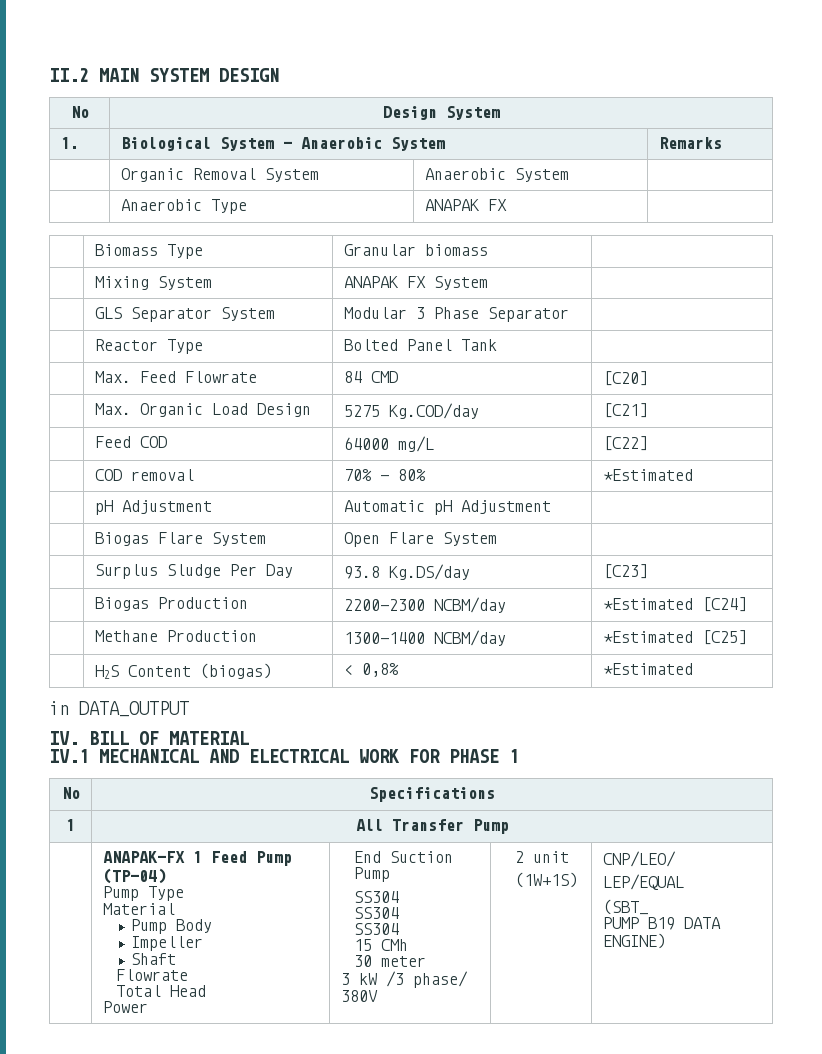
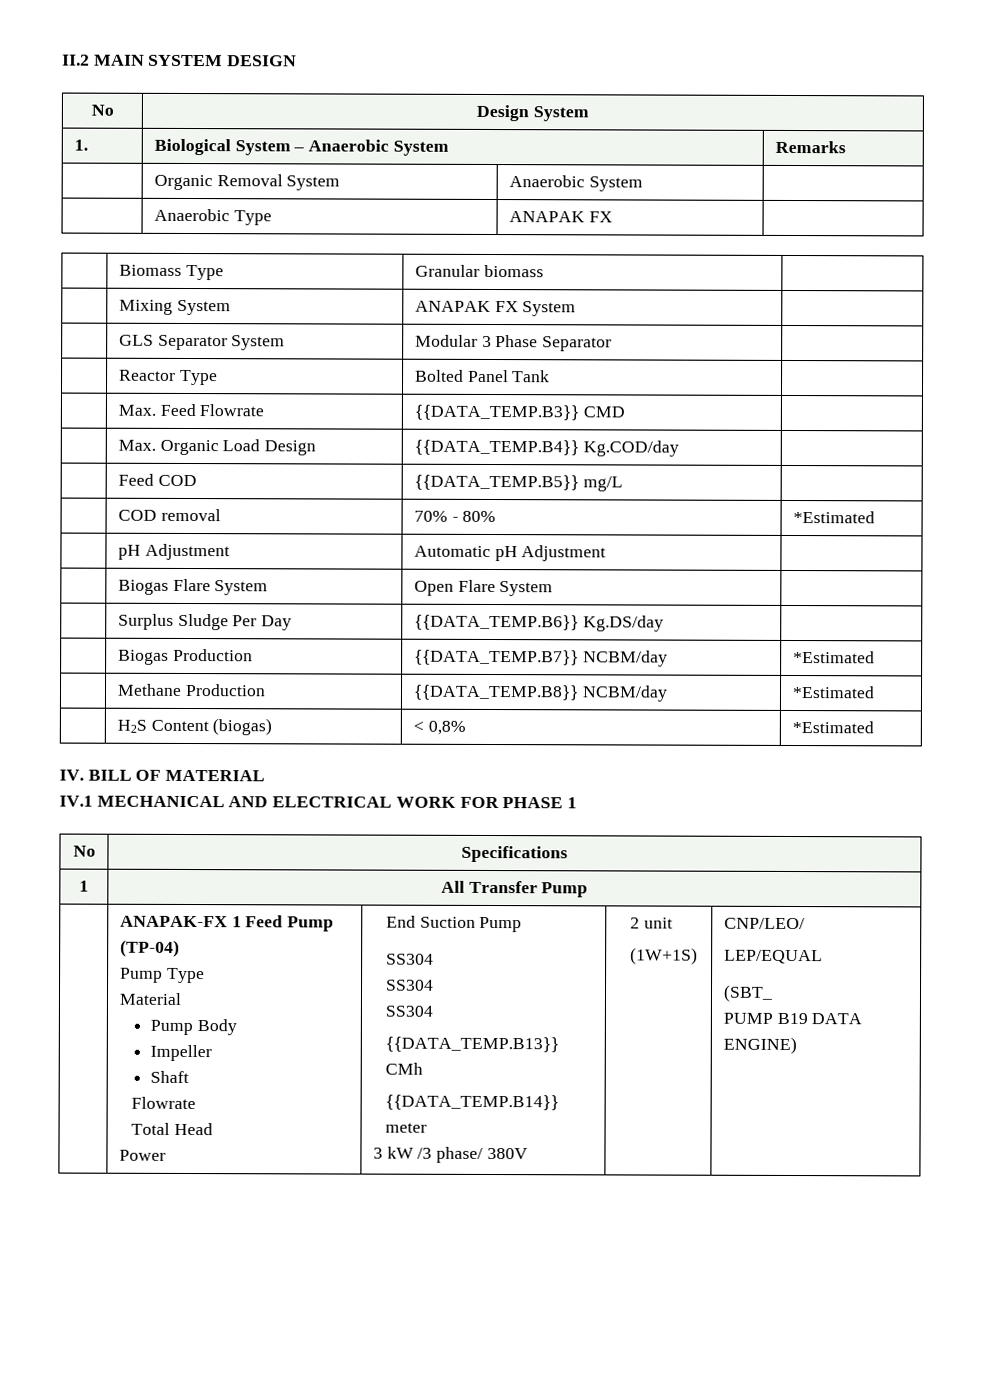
- | Max. Feed Flowrate | 84 CMD | [C20]
+ | Max. Feed Flowrate | {{DATA_TEMP.B3}} CMD |
- | Max. Organic Load Design | 5275 Kg.COD/day | [C21]
+ | Max. Organic Load Design | {{DATA_TEMP.B4}} Kg.COD/day |
- | Feed COD | 64000 mg/L | [C22]
+ | Feed COD | {{DATA_TEMP.B5}} mg/L |
- | Surplus Sludge Per Day | 93.8 Kg.DS/day | [C23]
+ | Surplus Sludge Per Day | {{DATA_TEMP.B6}} Kg.DS/day |
- | Biogas Production | 2200-2300 NCBM/day | *Estimated [C24]
+ | Biogas Production | {{DATA_TEMP.B7}} NCBM/day | *Estimated
- | Methane Production | 1300-1400 NCBM/day | *Estimated [C25]
+ | Methane Production | {{DATA_TEMP.B8}} NCBM/day | *Estimated
- in DATA_OUTPUT
- 15 CMh
+ {{DATA_TEMP.B13}} CMh
- 30 meter
+ {{DATA_TEMP.B14}} meter

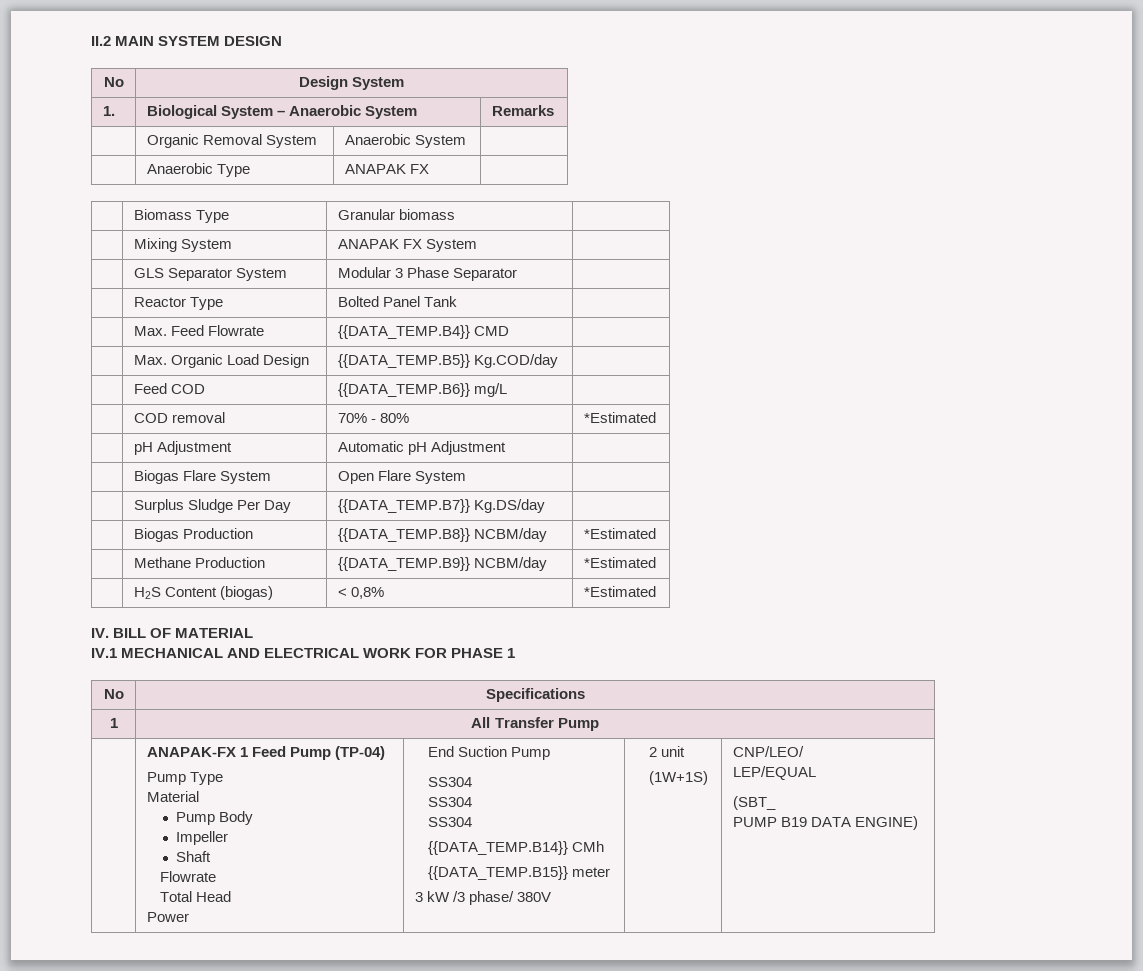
- | Max. Feed Flowrate | {{DATA_TEMP.B3}} CMD |
+ | Max. Feed Flowrate | {{DATA_TEMP.B4}} CMD |
- | Max. Organic Load Design | {{DATA_TEMP.B4}} Kg.COD/day |
+ | Max. Organic Load Design | {{DATA_TEMP.B5}} Kg.COD/day |
- | Feed COD | {{DATA_TEMP.B5}} mg/L |
+ | Feed COD | {{DATA_TEMP.B6}} mg/L |
- | Surplus Sludge Per Day | {{DATA_TEMP.B6}} Kg.DS/day |
+ | Surplus Sludge Per Day | {{DATA_TEMP.B7}} Kg.DS/day |
- | Biogas Production | {{DATA_TEMP.B7}} NCBM/day | *Estimated
+ | Biogas Production | {{DATA_TEMP.B8}} NCBM/day | *Estimated
- | Methane Production | {{DATA_TEMP.B8}} NCBM/day | *Estimated
+ | Methane Production | {{DATA_TEMP.B9}} NCBM/day | *Estimated
- {{DATA_TEMP.B13}} CMh
+ {{DATA_TEMP.B14}} CMh
- {{DATA_TEMP.B14}} meter
+ {{DATA_TEMP.B15}} meter

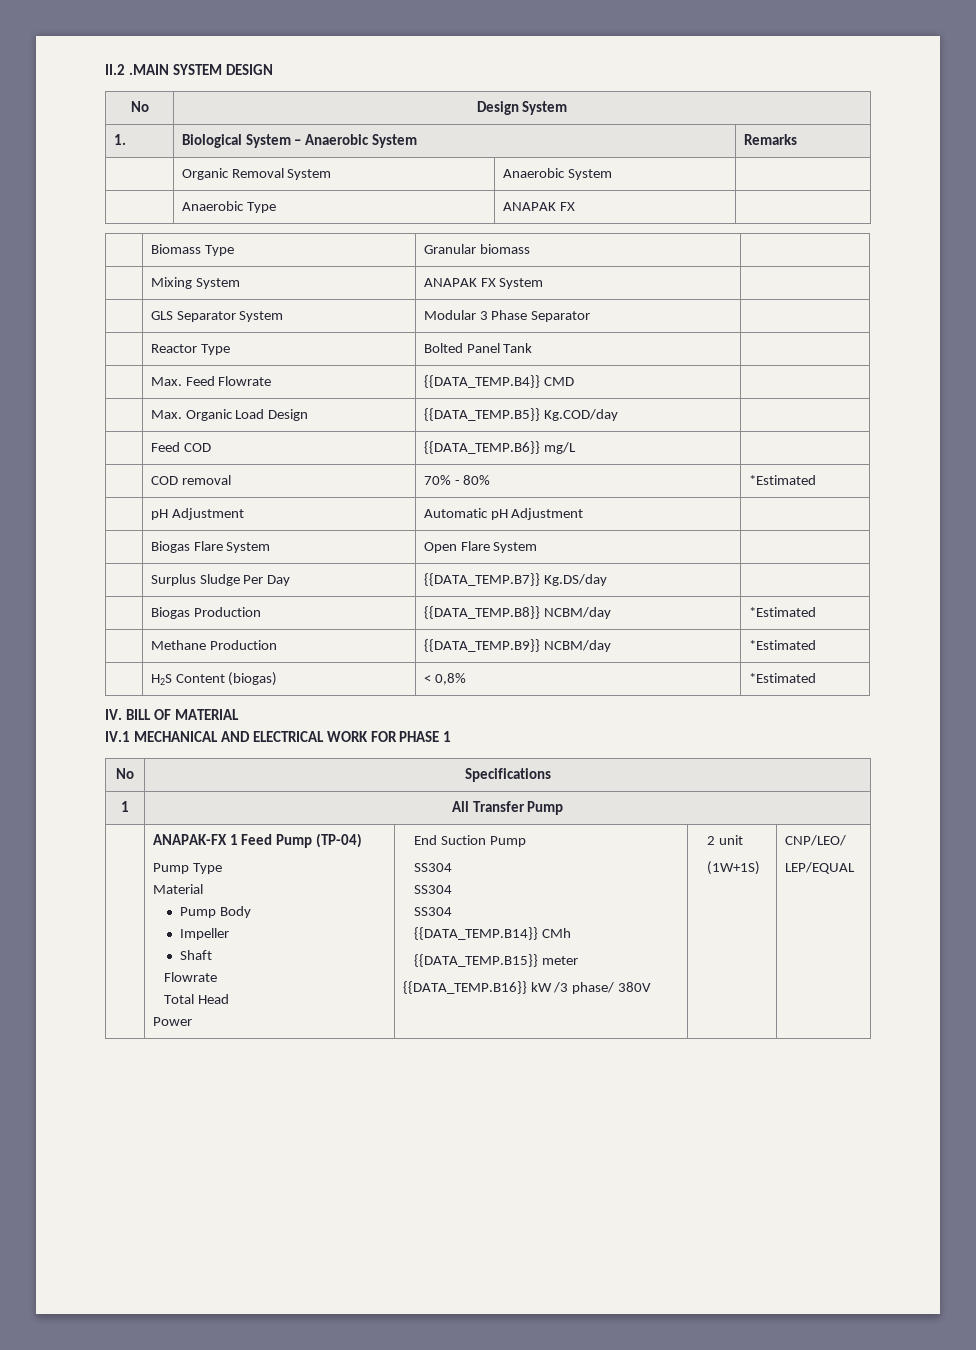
- II.2 MAIN SYSTEM DESIGN
+ II.2 .MAIN SYSTEM DESIGN
- 3 kW /3 phase/ 380V
+ {{DATA_TEMP.B16}} kW /3 phase/ 380V
- (SBT_
- PUMP B19 DATA ENGINE)

